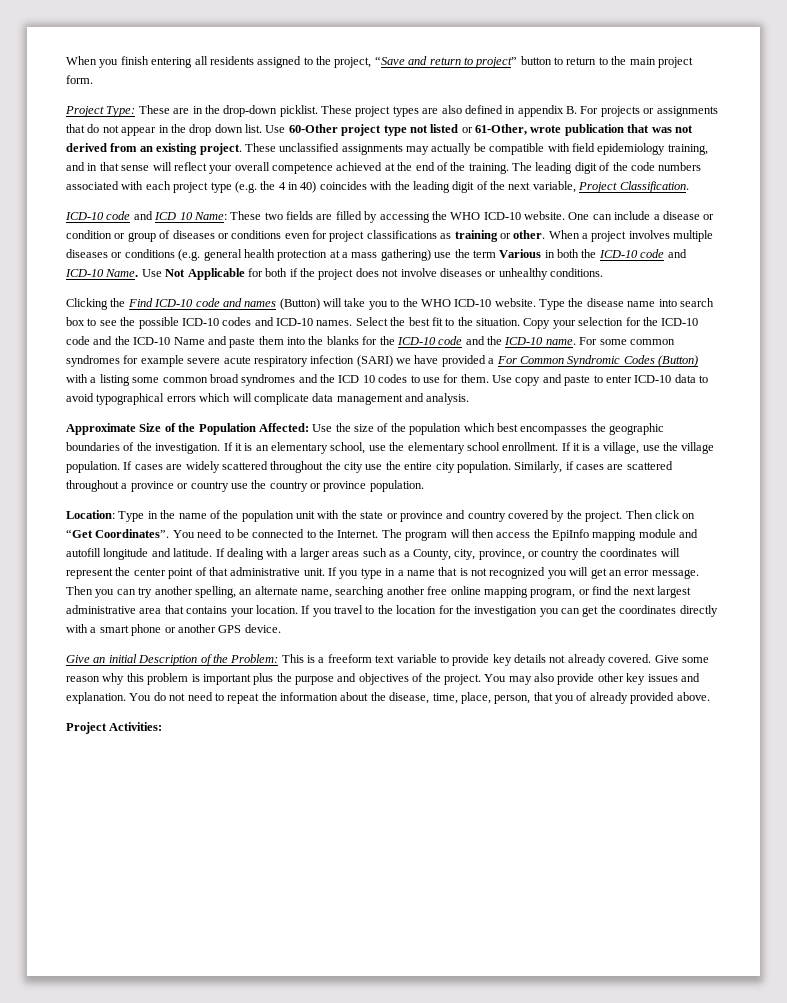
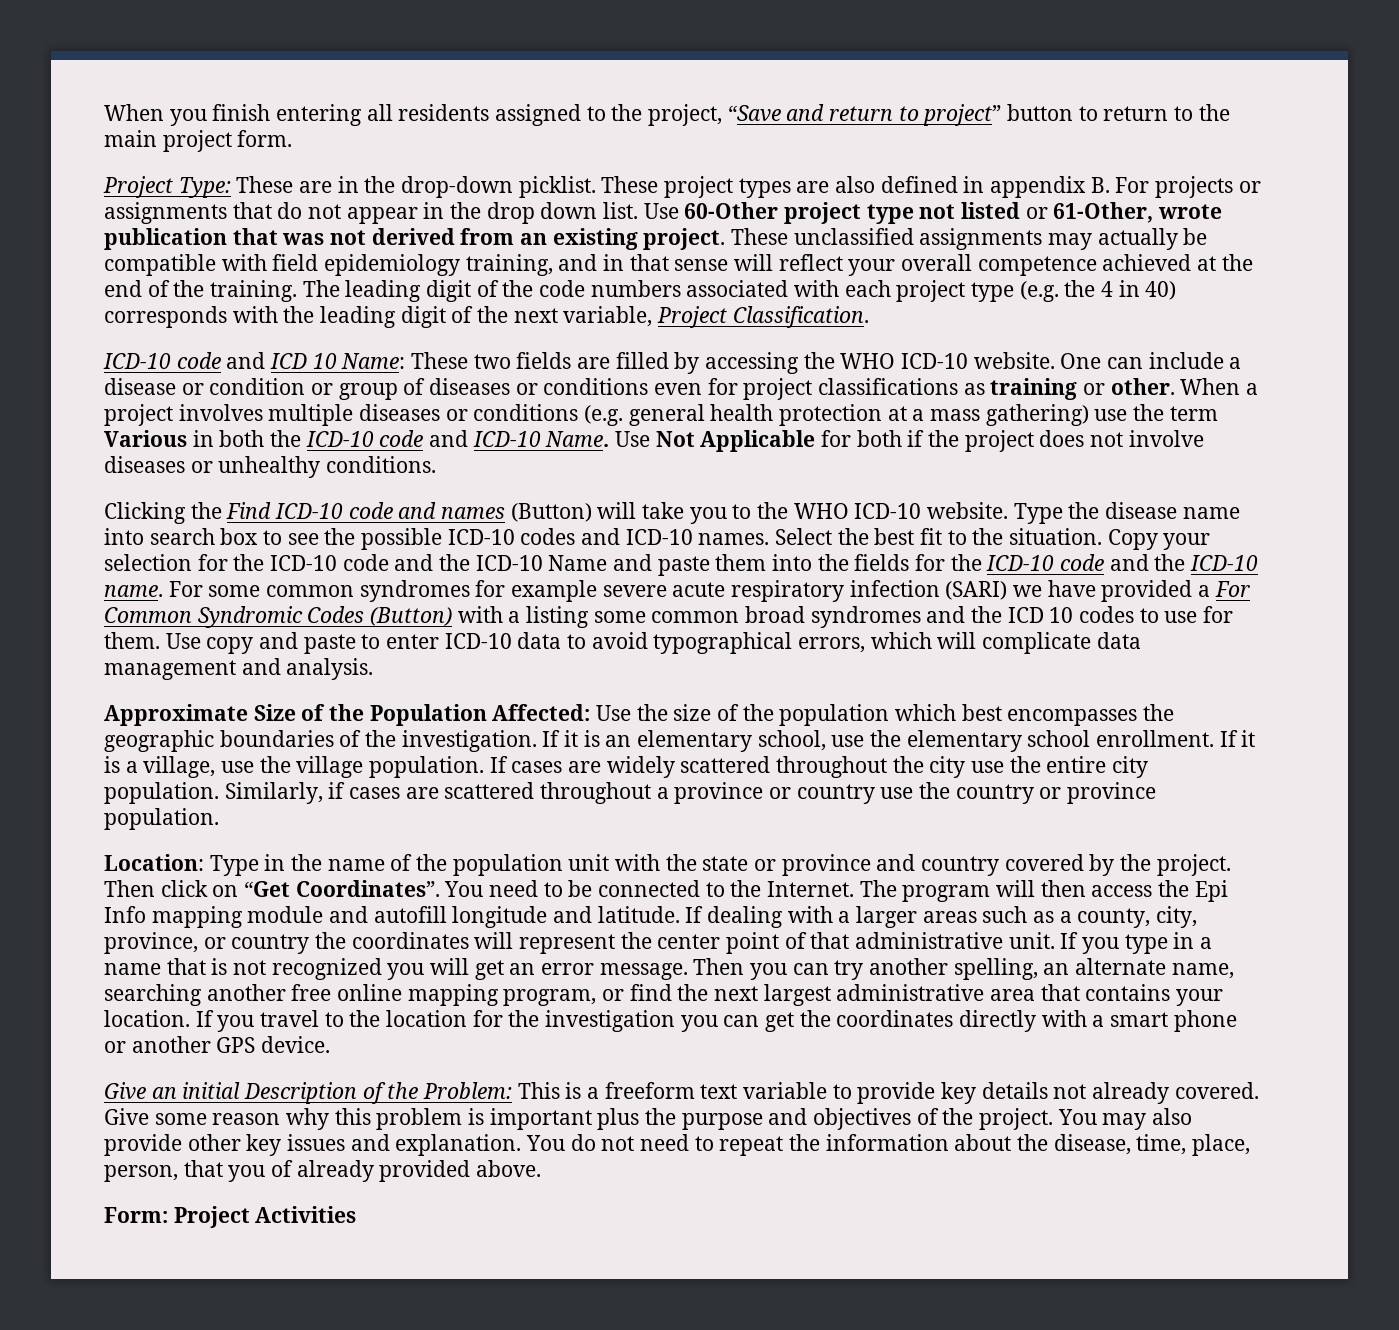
- The leading digit of the code numbers associated with each project type (e.g. the 4 in 40) coincides with the leading digit of the next variable, Project Classification.
+ The leading digit of the code numbers associated with each project type (e.g. the 4 in 40) corresponds with the leading digit of the next variable, Project Classification.
- Copy your selection for the ICD-10 code and the ICD-10 Name and paste them into the blanks for the ICD-10 code and the ICD-10 name.
+ Copy your selection for the ICD-10 code and the ICD-10 Name and paste them into the fields for the ICD-10 code and the ICD-10 name.
- Use copy and paste to enter ICD-10 data to avoid typographical errors which will complicate data management and analysis.
+ Use copy and paste to enter ICD-10 data to avoid typographical errors, which will complicate data management and analysis.
- The program will then access the EpiInfo mapping module and autofill longitude and latitude.
+ The program will then access the Epi Info mapping module and autofill longitude and latitude.
- If dealing with a larger areas such as a County, city, province, or country the coordinates will represent the center point of that administrative unit.
+ If dealing with a larger areas such as a county, city, province, or country the coordinates will represent the center point of that administrative unit.
- Project Activities:
+ Form: Project Activities

